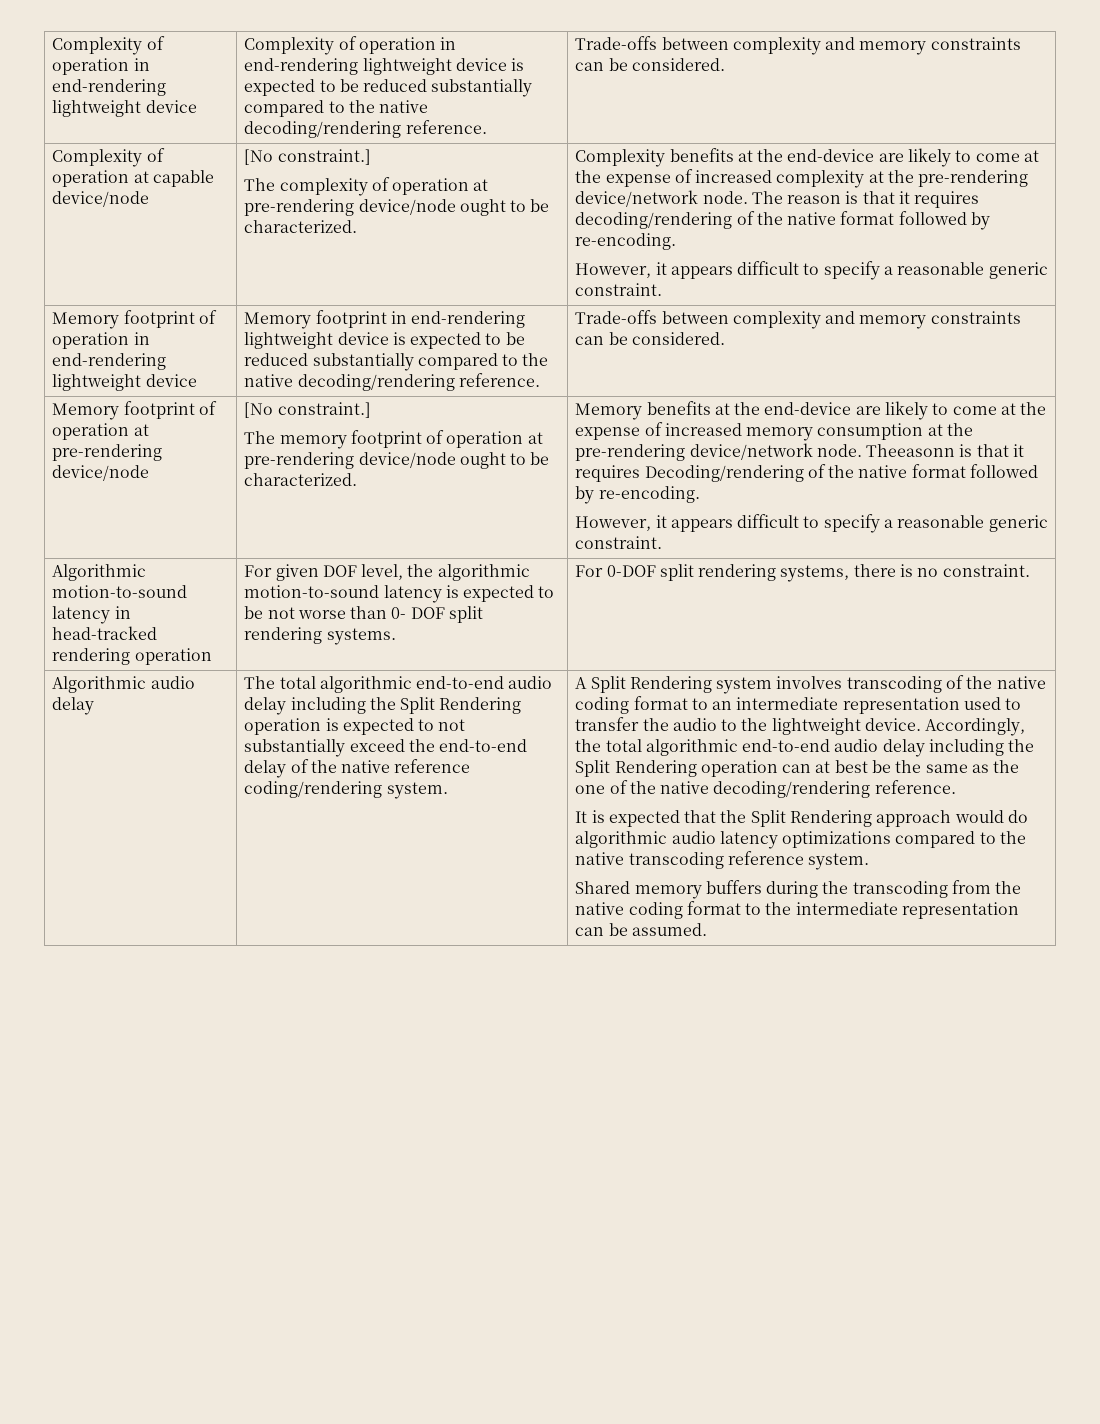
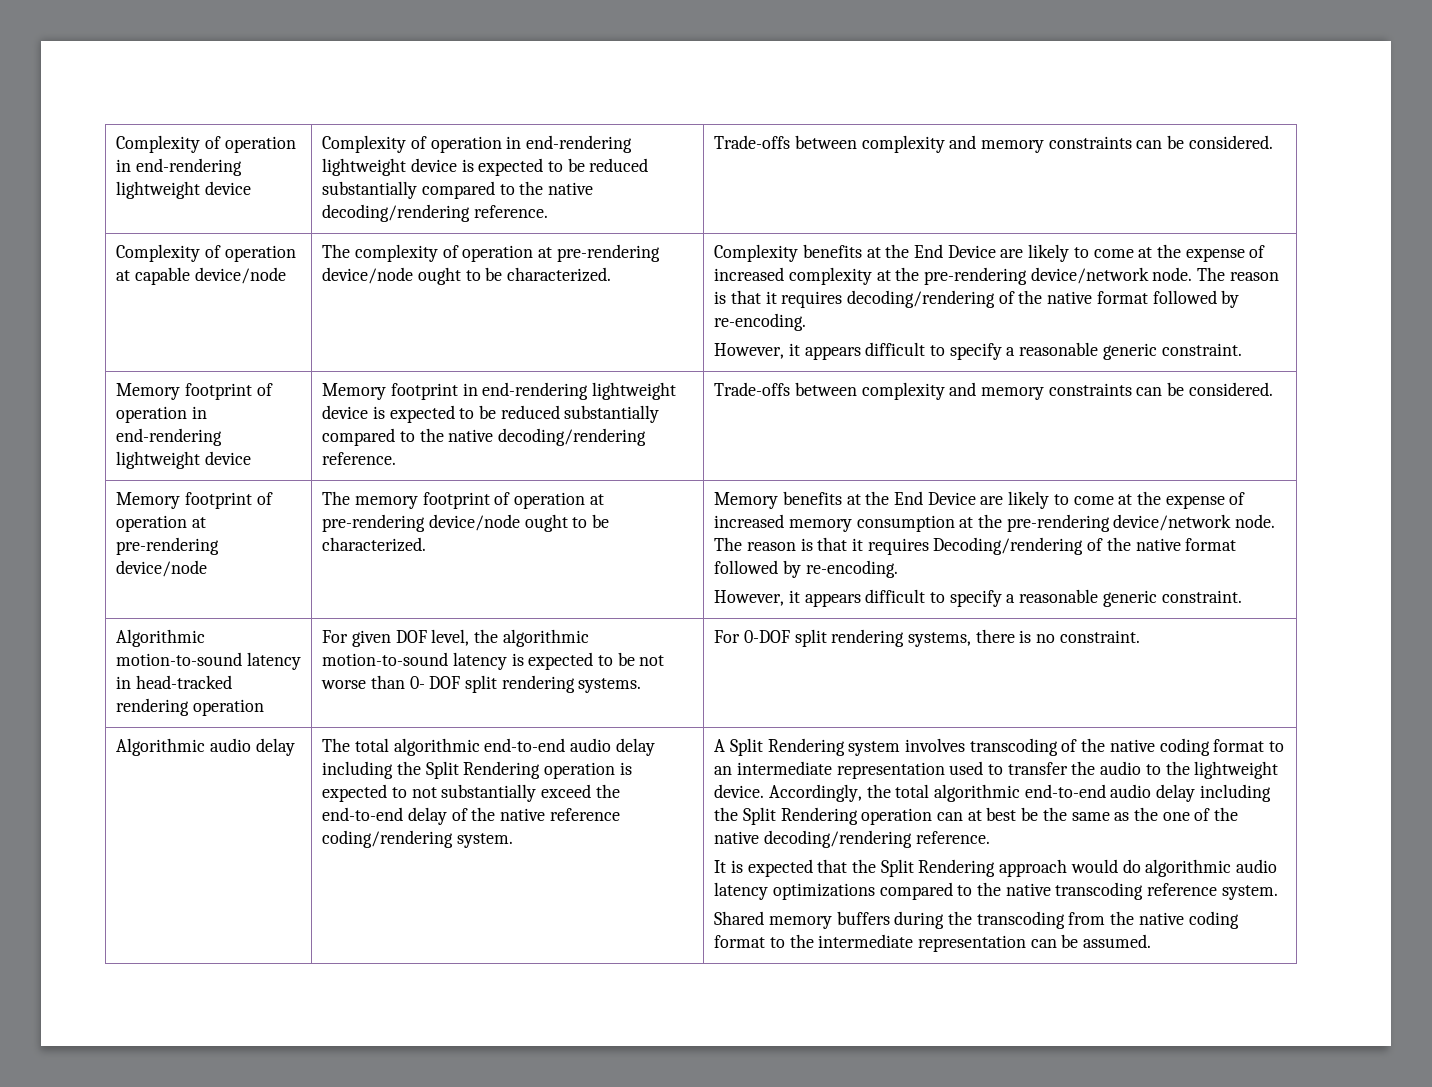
- Complexity of operation at capable device/node | [No constraint.]
+ Complexity of operation at capable device/node
- Complexity benefits at the end-device are likely to come at the expense of increased complexity at the pre-rendering device/network node.
+ Complexity benefits at the End Device are likely to come at the expense of increased complexity at the pre-rendering device/network node.
- Memory footprint of operation at pre-rendering device/node | [No constraint.]
+ Memory footprint of operation at pre-rendering device/node
- Memory benefits at the end-device are likely to come at the expense of increased memory consumption at the pre-rendering device/network node.
+ Memory benefits at the End Device are likely to come at the expense of increased memory consumption at the pre-rendering device/network node.
- Theeasonn is that it requires Decoding/rendering of the native format followed by re-encoding.
+ The reason is that it requires Decoding/rendering of the native format followed by re-encoding.

